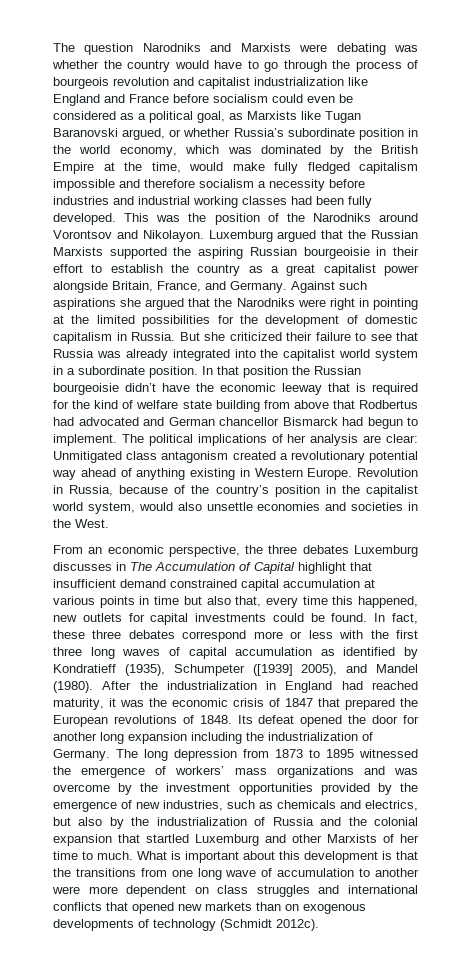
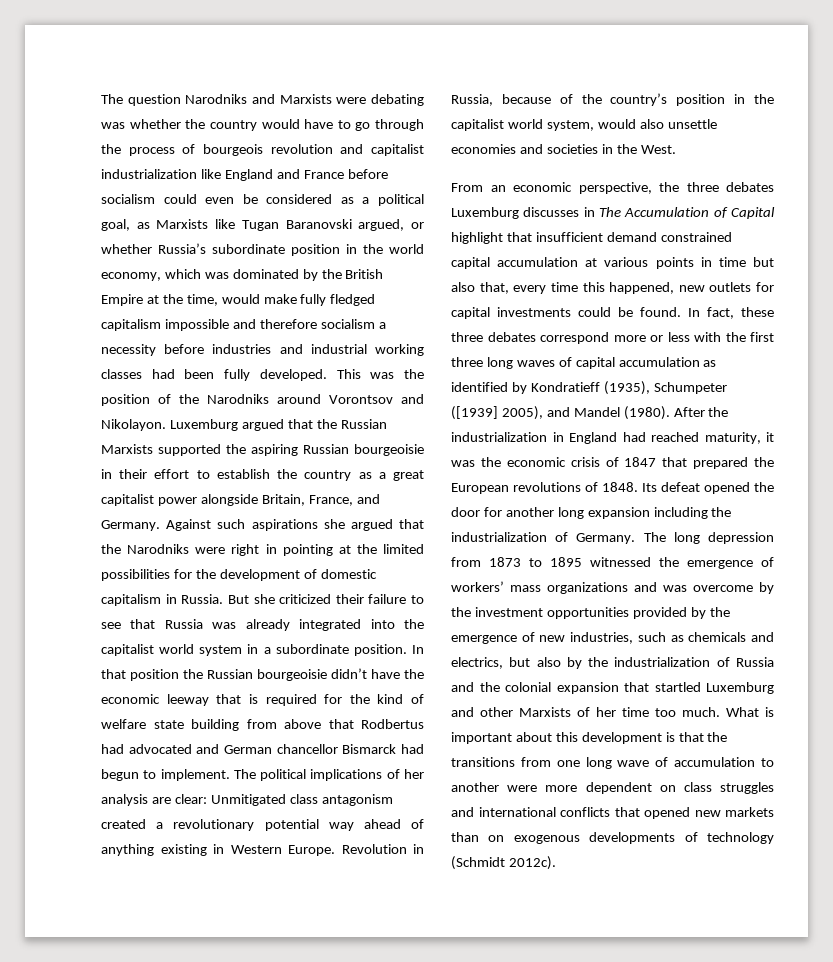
- The long depression from 1873 to 1895 witnessed the emergence of workers’ mass organizations and was overcome by the investment opportunities provided by the emergence of new industries, such as chemicals and electrics, but also by the industrialization of Russia and the colonial expansion that startled Luxemburg and other Marxists of her time to much.
+ The long depression from 1873 to 1895 witnessed the emergence of workers’ mass organizations and was overcome by the investment opportunities provided by the emergence of new industries, such as chemicals and electrics, but also by the industrialization of Russia and the colonial expansion that startled Luxemburg and other Marxists of her time too much.

